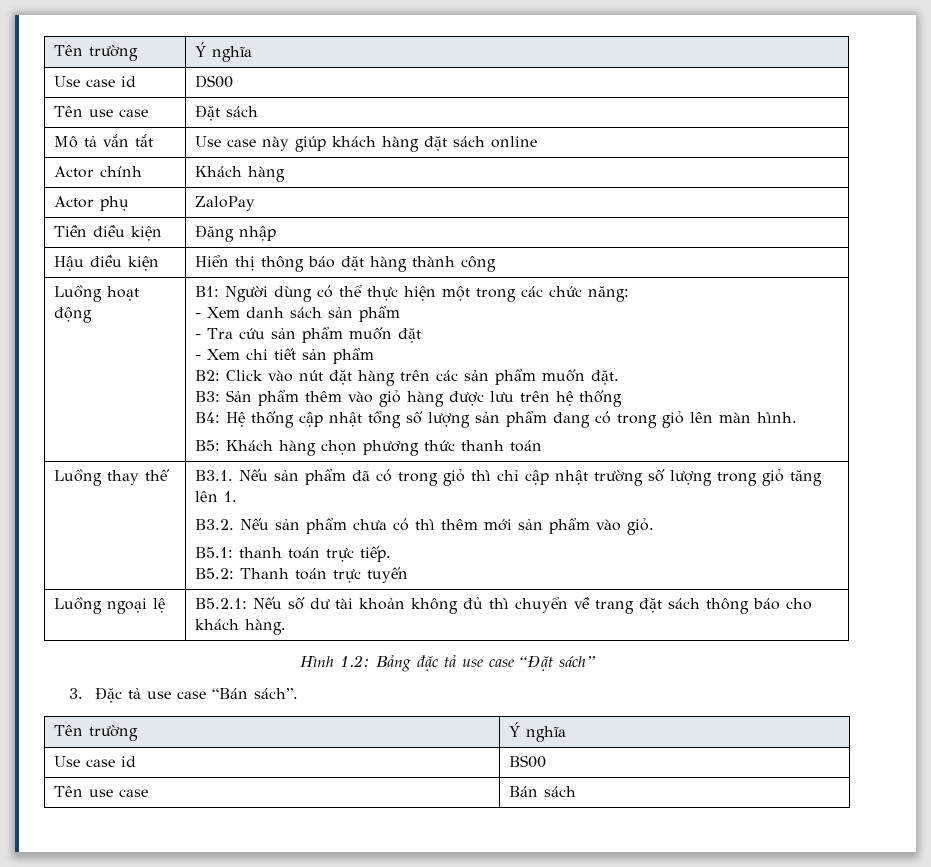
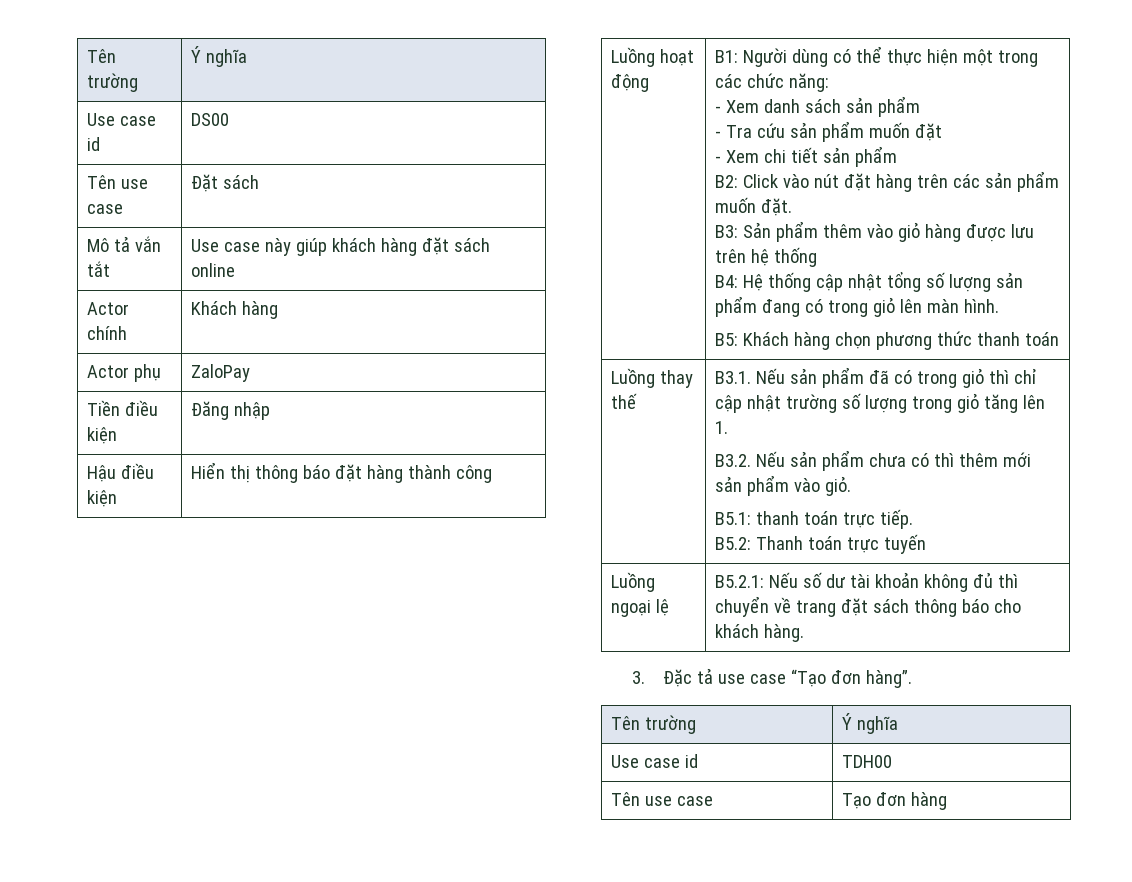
- Hình 1.2: Bảng đặc tả use case “Đặt sách”
- 3. Đặc tả use case “Bán sách”.
+ 3. Đặc tả use case “Tạo đơn hàng”.
  Tên trường | Ý nghĩa
- Use case id | BS00
- Tên use case | Bán sách
+ Use case id | TDH00
+ Tên use case | Tạo đơn hàng

